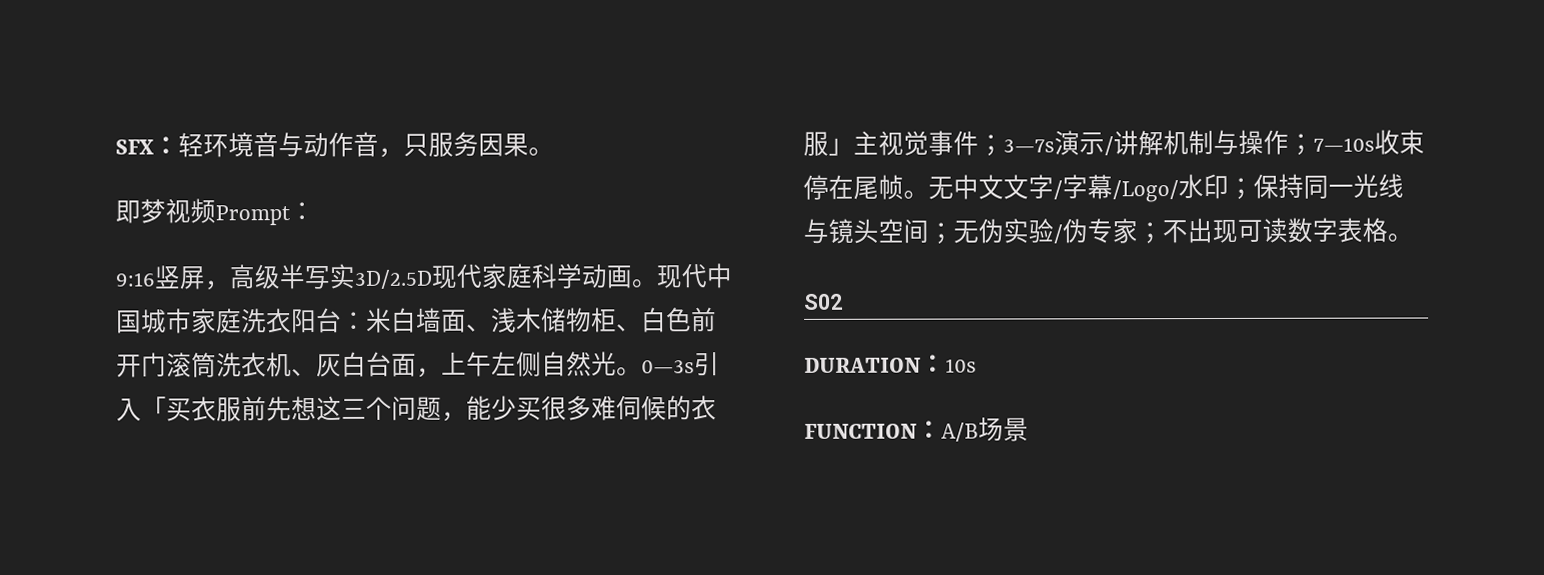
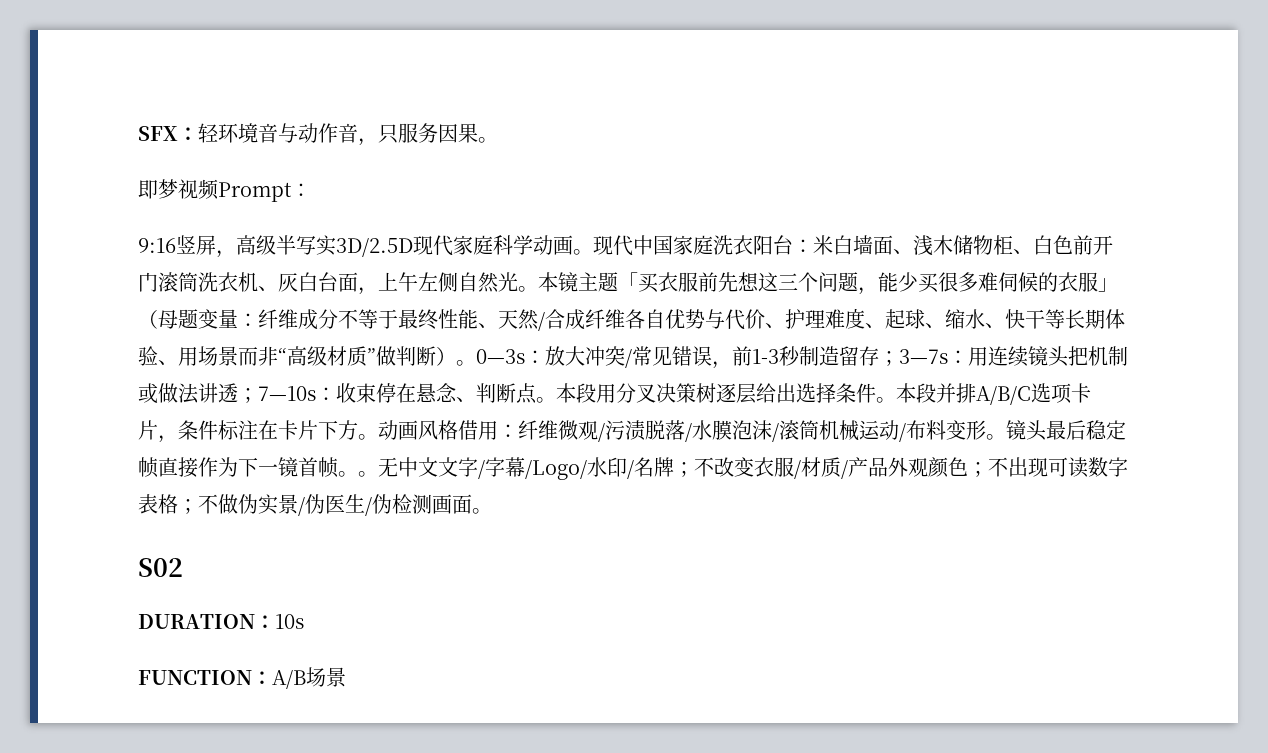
- 现代中国城市家庭洗衣阳台：米白墙面、浅木储物柜、白色前开门滚筒洗衣机、灰白台面，上午左侧自然光。
+ 现代中国家庭洗衣阳台：米白墙面、浅木储物柜、白色前开门滚筒洗衣机、灰白台面，上午左侧自然光。
- 0—3s引入「买衣服前先想这三个问题，能少买很多难伺候的衣服」主视觉事件；3—7s演示/讲解机制与操作；7—10s收束停在尾帧。
+ 本镜主题「买衣服前先想这三个问题，能少买很多难伺候的衣服」（母题变量：纤维成分不等于最终性能、天然/合成纤维各自优势与代价、护理难度、起球、缩水、快干等长期体验、用场景而非“高级材质”做判断）。0—3s：放大冲突/常见错误，前1-3秒制造留存；3—7s：用连续镜头把机制或做法讲透；7—10s：收束停在悬念、判断点。本段用分叉决策树逐层给出选择条件。本段并排A/B/C选项卡片，条件标注在卡片下方。动画风格借用：纤维微观/污渍脱落/水膜泡沫/滚筒机械运动/布料变形。镜头最后稳定帧直接作为下一镜首帧。。
- 无中文文字/字幕/Logo/水印；保持同一光线与镜头空间；无伪实验/伪专家；不出现可读数字表格。
+ 无中文文字/字幕/Logo/水印/名牌；不改变衣服/材质/产品外观颜色；不出现可读数字表格；不做伪实景/伪医生/伪检测画面。

